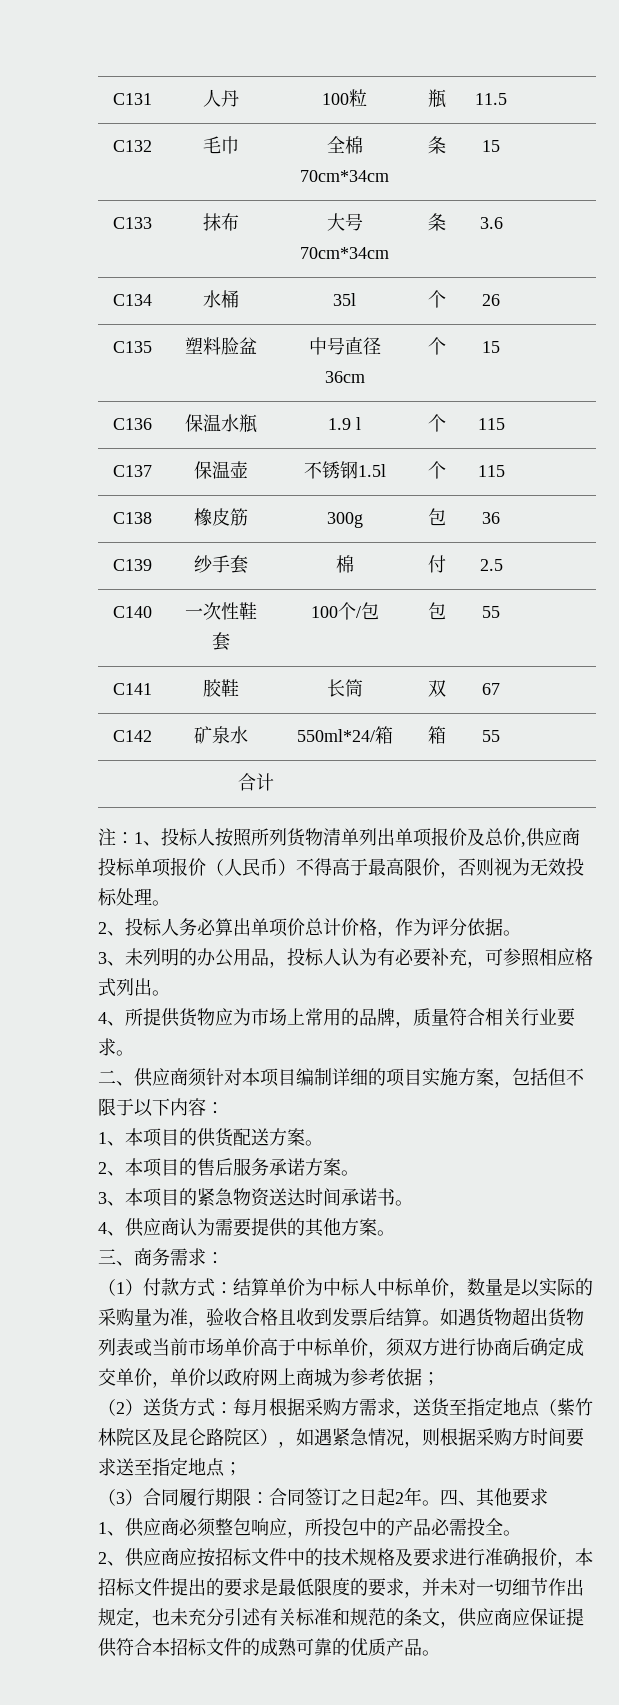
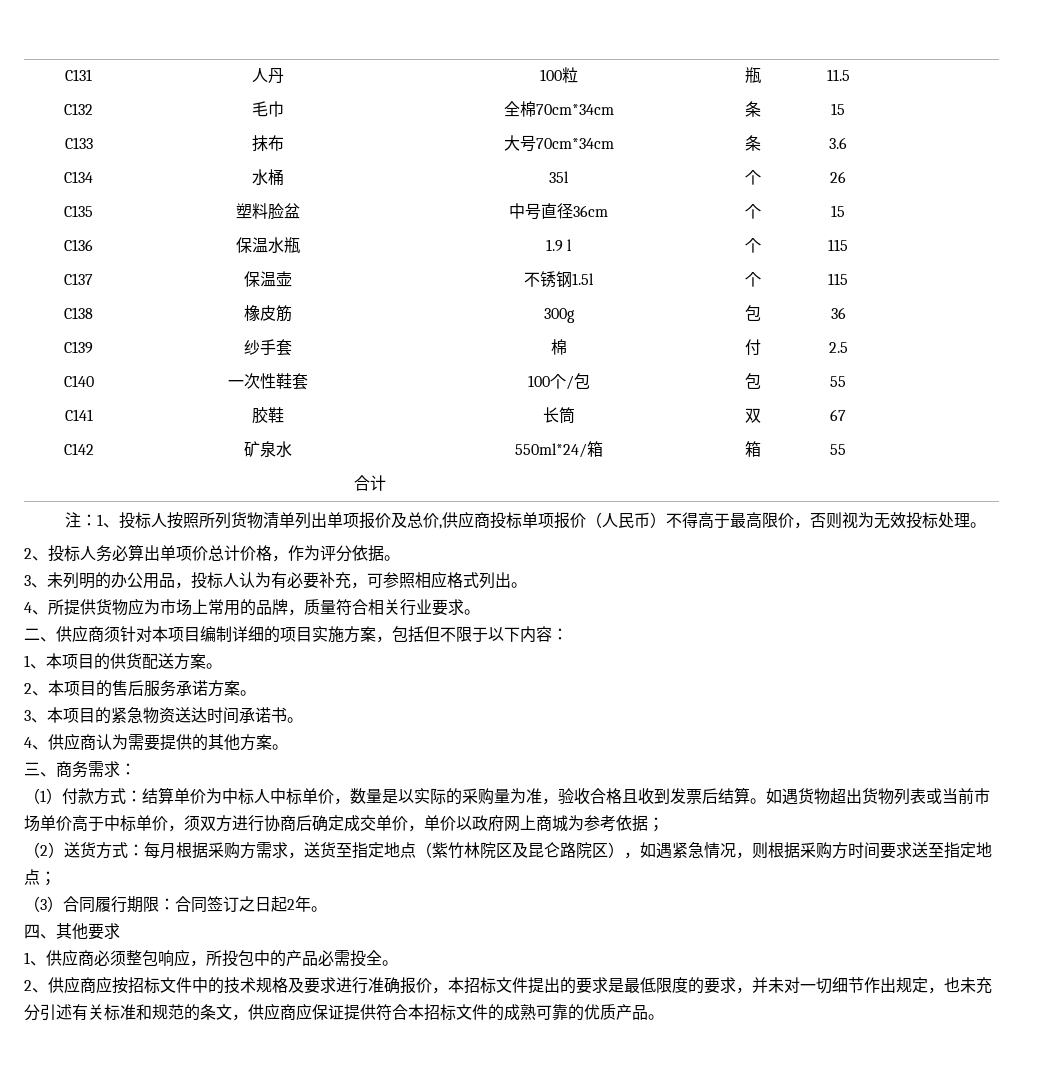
- （3）合同履行期限：合同签订之日起2年。四、其他要求
+ （3）合同履行期限：合同签订之日起2年。
+ 四、其他要求

